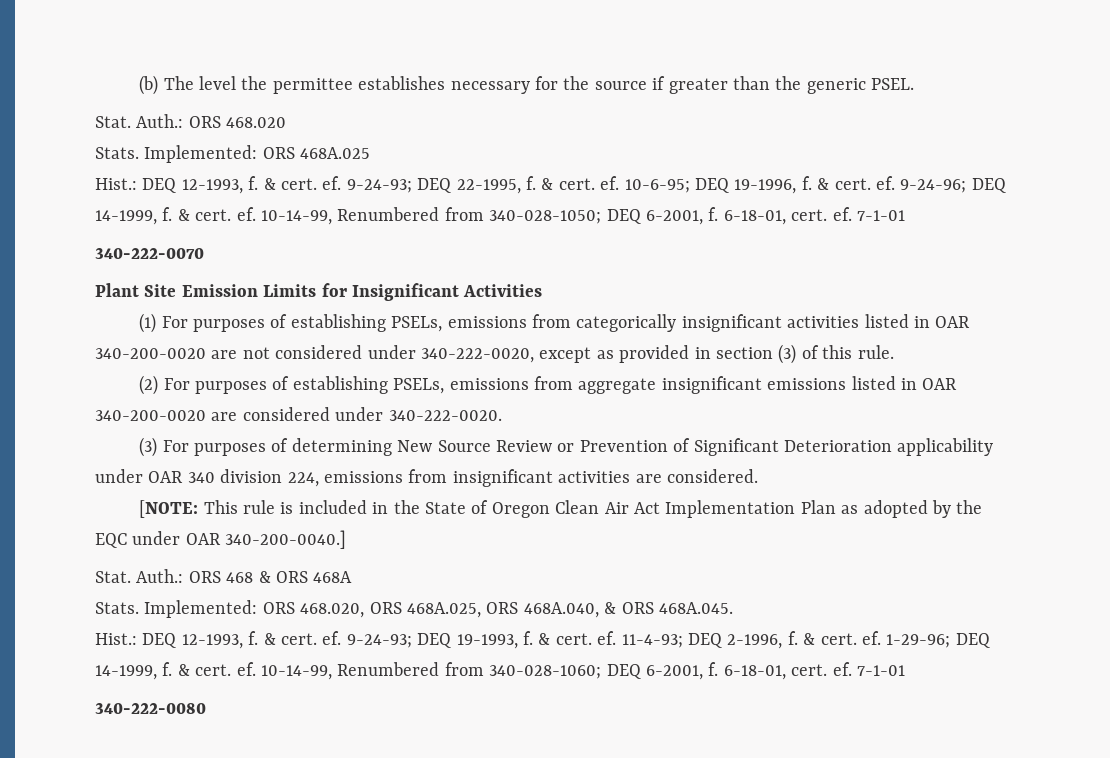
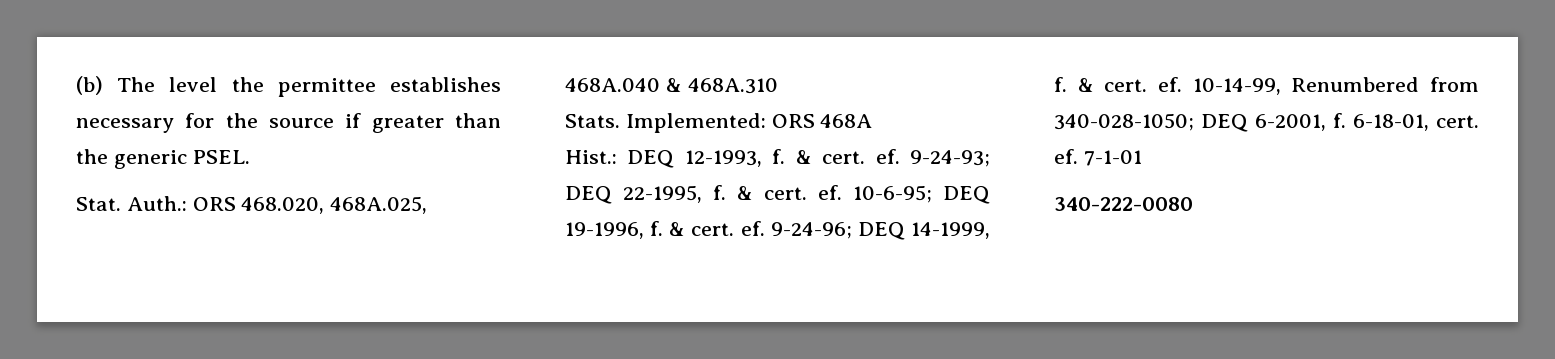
- Auth.: ORS 468.020
- Stats. Implemented: ORS 468A.025
+ Auth.: ORS 468.020, 468A.025, 468A.040 & 468A.310
+ Stats. Implemented: ORS 468A
- 340-222-0070
- Plant Site Emission Limits for Insignificant Activities
- (1) For purposes of establishing PSELs, emissions from categorically insignificant activities listed in OAR 340-200-0020 are not considered under 340-222-0020, except as provided in section (3) of this rule.
- (2) For purposes of establishing PSELs, emissions from aggregate insignificant emissions listed in OAR 340-200-0020 are considered under 340-222-0020.
- (3) For purposes of determining New Source Review or Prevention of Significant Deterioration applicability under OAR 340 division 224, emissions from insignificant activities are considered.
- [NOTE: This rule is included in the State of Oregon Clean Air Act Implementation Plan as adopted by the EQC under OAR 340-200-0040.]
- Stat. Auth.: ORS 468 & ORS 468A
- Stats. Implemented: ORS 468.020, ORS 468A.025, ORS 468A.040, & ORS 468A.045.
- Hist.: DEQ 12-1993, f. & cert. ef. 9-24-93; DEQ 19-1993, f. & cert. ef. 11-4-93; DEQ 2-1996, f. & cert. ef. 1-29-96; DEQ 14-1999, f. & cert. ef. 10-14-99, Renumbered from 340-028-1060; DEQ 6-2001, f. 6-18-01, cert. ef. 7-1-01

